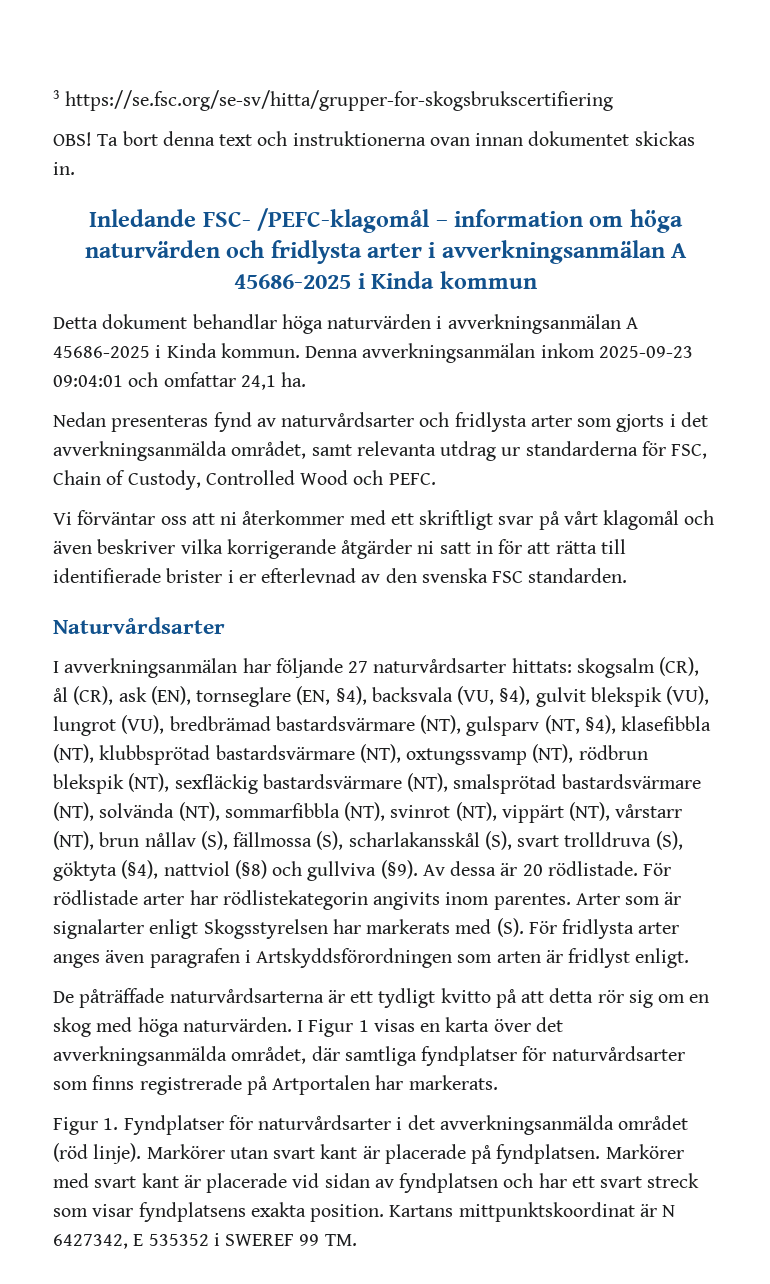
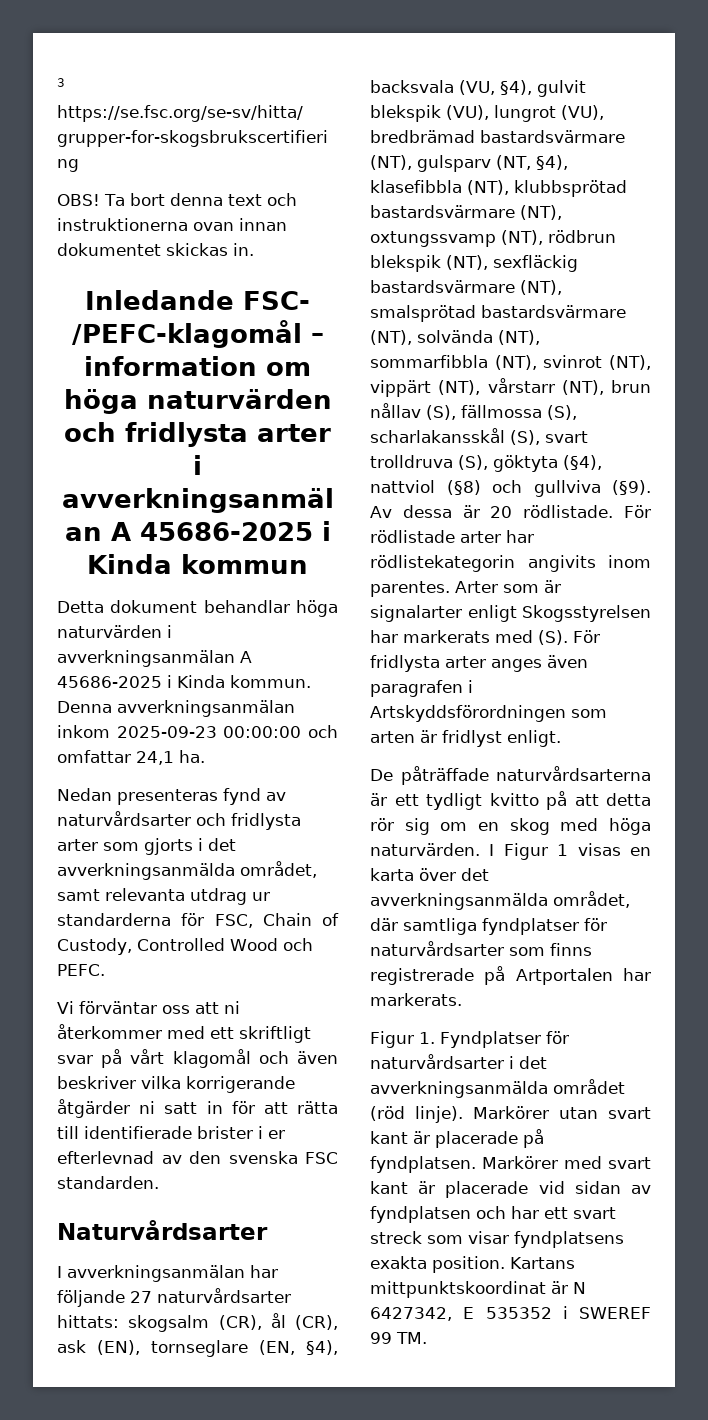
- Denna avverkningsanmälan inkom 2025-09-23 09:04:01 och omfattar 24,1 ha.
+ Denna avverkningsanmälan inkom 2025-09-23 00:00:00 och omfattar 24,1 ha.

